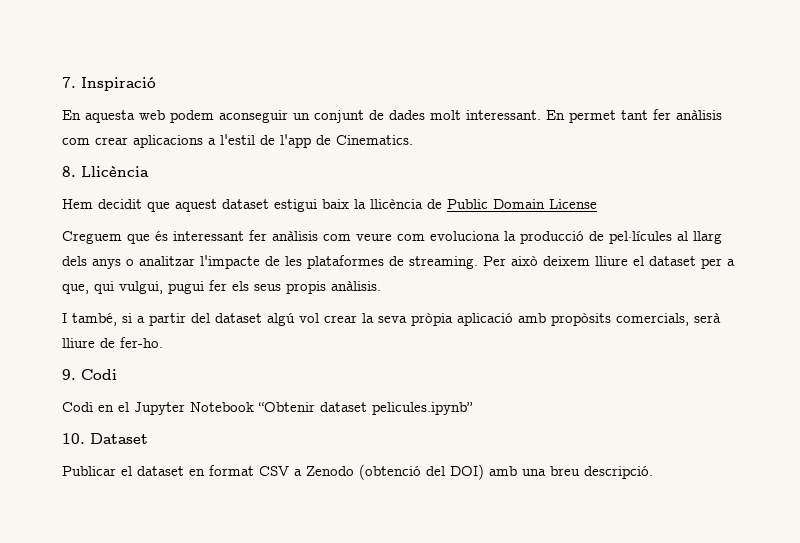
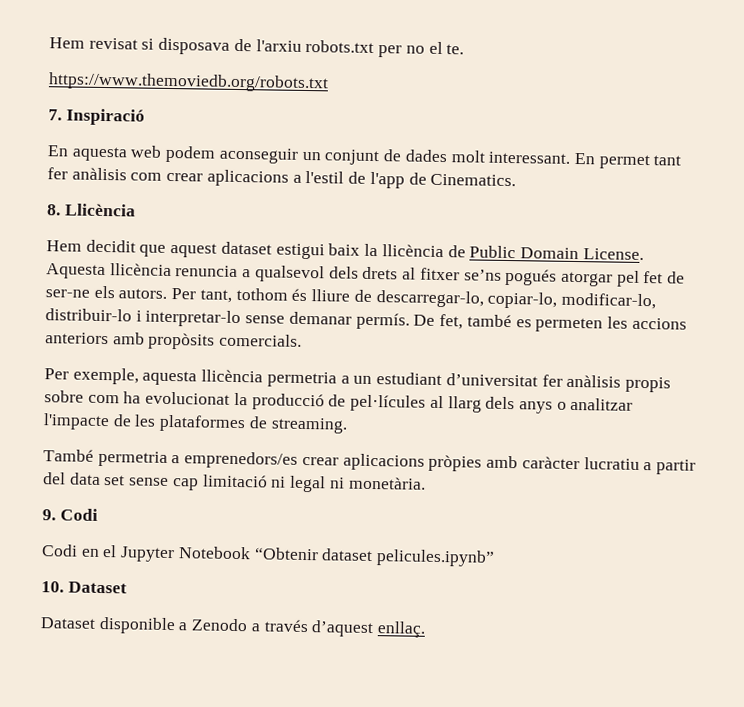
+ Hem revisat si disposava de l'arxiu robots.txt per no el te.
+ https://www.themoviedb.org/robots.txt
- Hem decidit que aquest dataset estigui baix la llicència de Public Domain License
- Creguem que és interessant fer anàlisis com veure com evoluciona la producció de pel·lícules al llarg dels anys o analitzar l'impacte de les plataformes de streaming. Per això deixem lliure el dataset per a que, qui vulgui, pugui fer els seus propis anàlisis.
- I també, si a partir del dataset algú vol crear la seva pròpia aplicació amb propòsits comercials, serà lliure de fer-ho.
+ Hem decidit que aquest dataset estigui baix la llicència de Public Domain License. Aquesta llicència renuncia a qualsevol dels drets al fitxer se’ns pogués atorgar pel fet de ser-ne els autors. Per tant, tothom és lliure de descarregar-lo, copiar-lo, modificar-lo, distribuir-lo i interpretar-lo sense demanar permís. De fet, també es permeten les accions anteriors amb propòsits comercials.
+ Per exemple, aquesta llicència permetria a un estudiant d’universitat fer anàlisis propis sobre com ha evolucionat la producció de pel·lícules al llarg dels anys o analitzar l'impacte de les plataformes de streaming.
+ També permetria a emprenedors/es crear aplicacions pròpies amb caràcter lucratiu a partir del data set sense cap limitació ni legal ni monetària.
- Publicar el dataset en format CSV a Zenodo (obtenció del DOI) amb una breu descripció.
+ Dataset disponible a Zenodo a través d’aquest enllaç.

